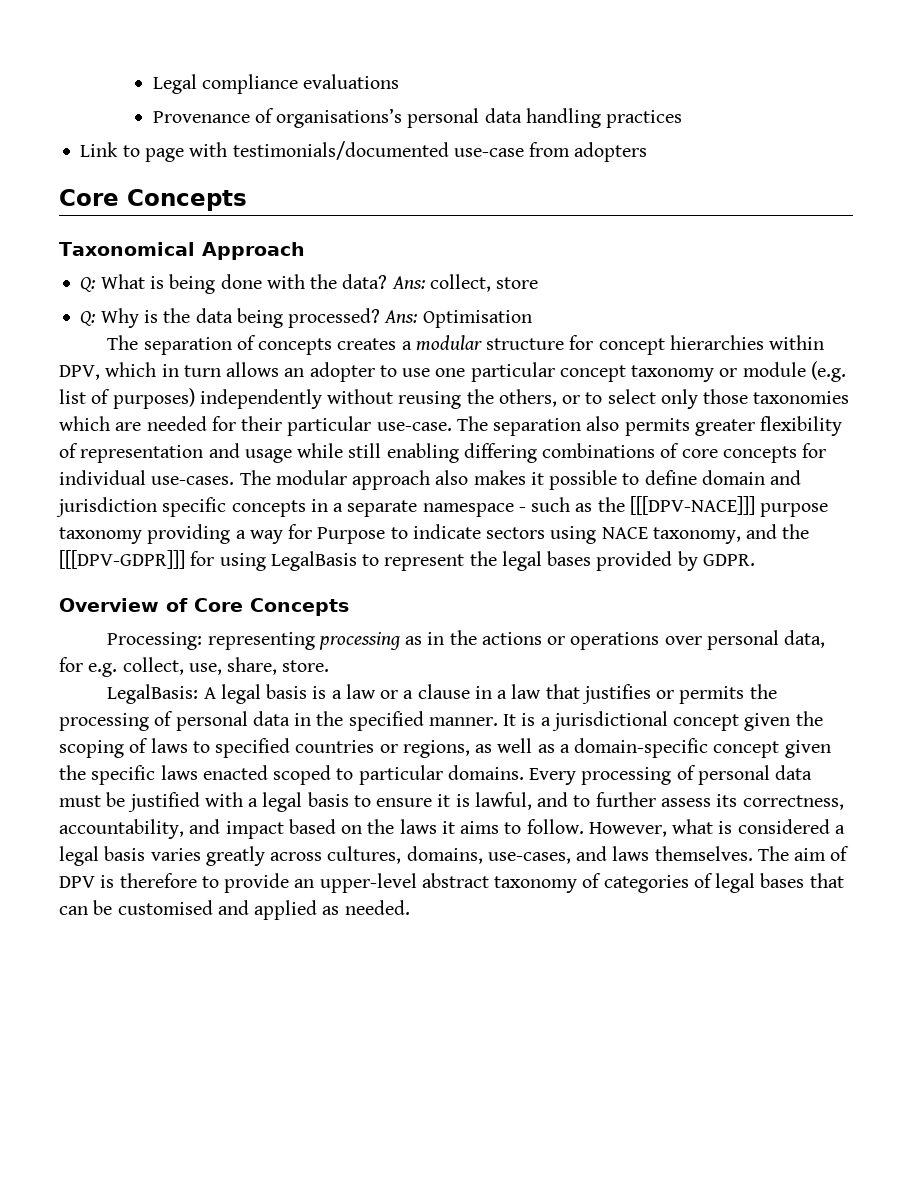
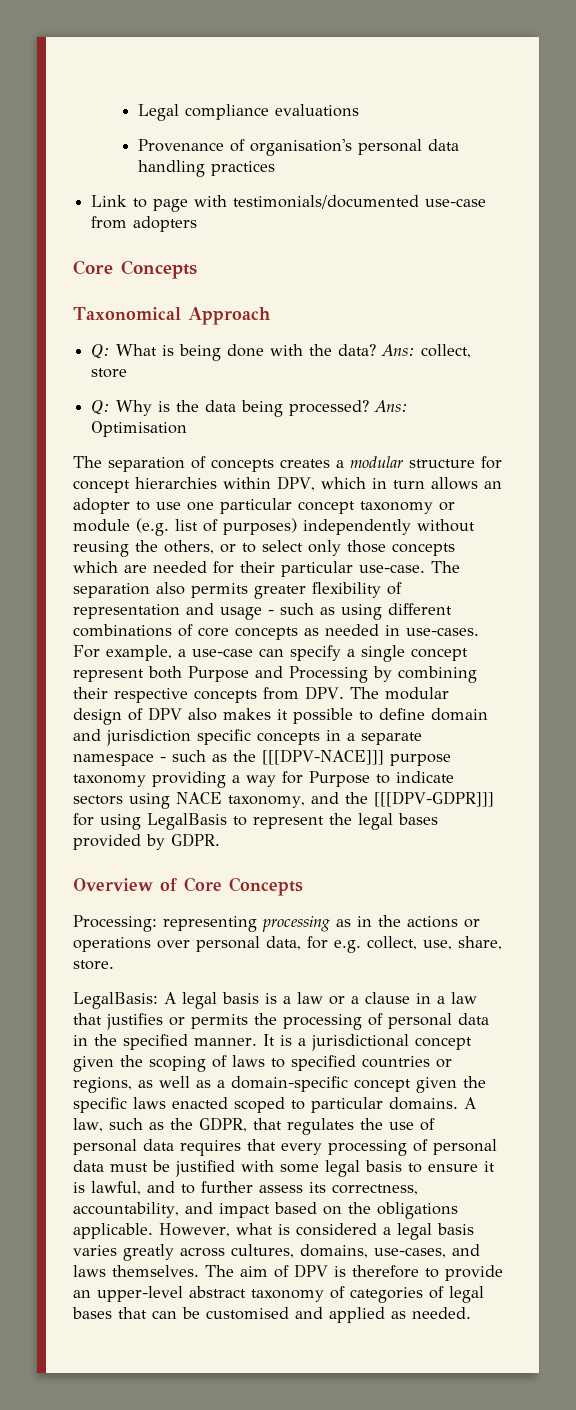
- Provenance of organisations’s personal data handling practices
+ Provenance of organisation's personal data handling practices
- The separation of concepts creates a modular structure for concept hierarchies within DPV, which in turn allows an adopter to use one particular concept taxonomy or module (e.g. list of purposes) independently without reusing the others, or to select only those taxonomies which are needed for their particular use-case.
+ The separation of concepts creates a modular structure for concept hierarchies within DPV, which in turn allows an adopter to use one particular concept taxonomy or module (e.g. list of purposes) independently without reusing the others, or to select only those concepts which are needed for their particular use-case.
- The separation also permits greater flexibility of representation and usage while still enabling differing combinations of core concepts for individual use-cases. The modular approach also makes it possible to define domain and jurisdiction specific concepts in a separate namespace - such as the [[[DPV-NACE]]] purpose taxonomy providing a way for Purpose to indicate sectors using NACE taxonomy, and the [[[DPV-GDPR]]] for using LegalBasis to represent the legal bases provided by GDPR.
+ The separation also permits greater flexibility of representation and usage - such as using different combinations of core concepts as needed in use-cases. For example, a use-case can specify a single concept represent both Purpose and Processing by combining their respective concepts from DPV. The modular design of DPV also makes it possible to define domain and jurisdiction specific concepts in a separate namespace - such as the [[[DPV-NACE]]] purpose taxonomy providing a way for Purpose to indicate sectors using NACE taxonomy, and the [[[DPV-GDPR]]] for using LegalBasis to represent the legal bases provided by GDPR.
- Every processing of personal data must be justified with a legal basis to ensure it is lawful, and to further assess its correctness, accountability, and impact based on the laws it aims to follow.
+ A law, such as the GDPR, that regulates the use of personal data requires that every processing of personal data must be justified with some legal basis to ensure it is lawful, and to further assess its correctness, accountability, and impact based on the obligations applicable.

